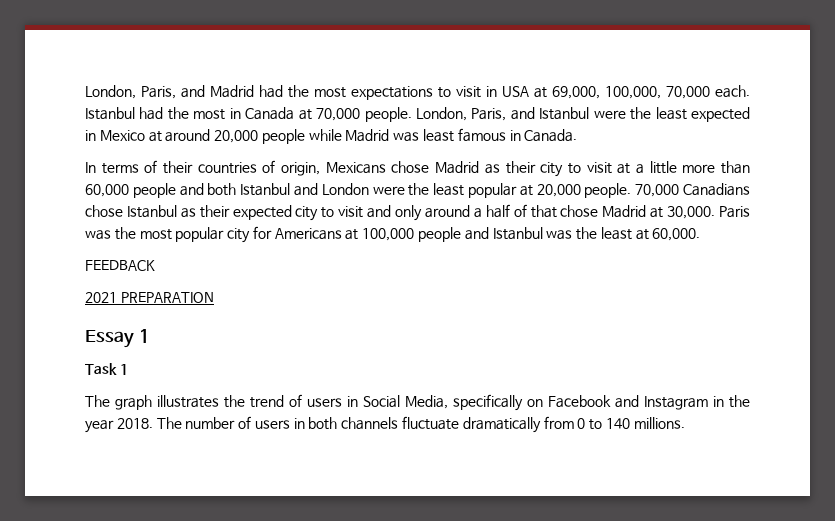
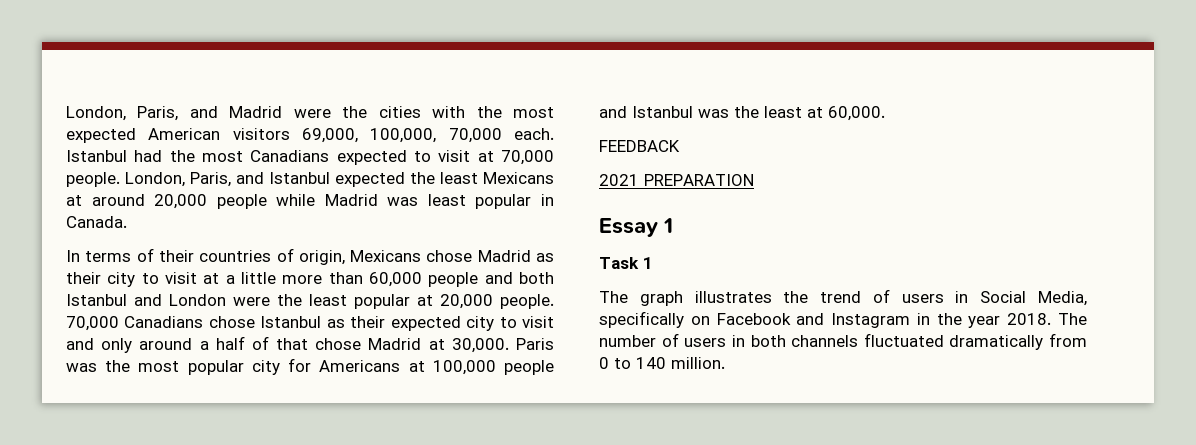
- London, Paris, and Madrid had the most expectations to visit in USA at 69,000, 100,000, 70,000 each.
+ London, Paris, and Madrid were the cities with the most expected American visitors 69,000, 100,000, 70,000 each.
- Istanbul had the most in Canada at 70,000 people.
+ Istanbul had the most Canadians expected to visit at 70,000 people.
- London, Paris, and Istanbul were the least expected in Mexico at around 20,000 people while Madrid was least famous in Canada.
+ London, Paris, and Istanbul expected the least Mexicans at around 20,000 people while Madrid was least popular in Canada.
- The number of users in both channels fluctuate dramatically from 0 to 140 millions.
+ The number of users in both channels fluctuated dramatically from 0 to 140 million.

